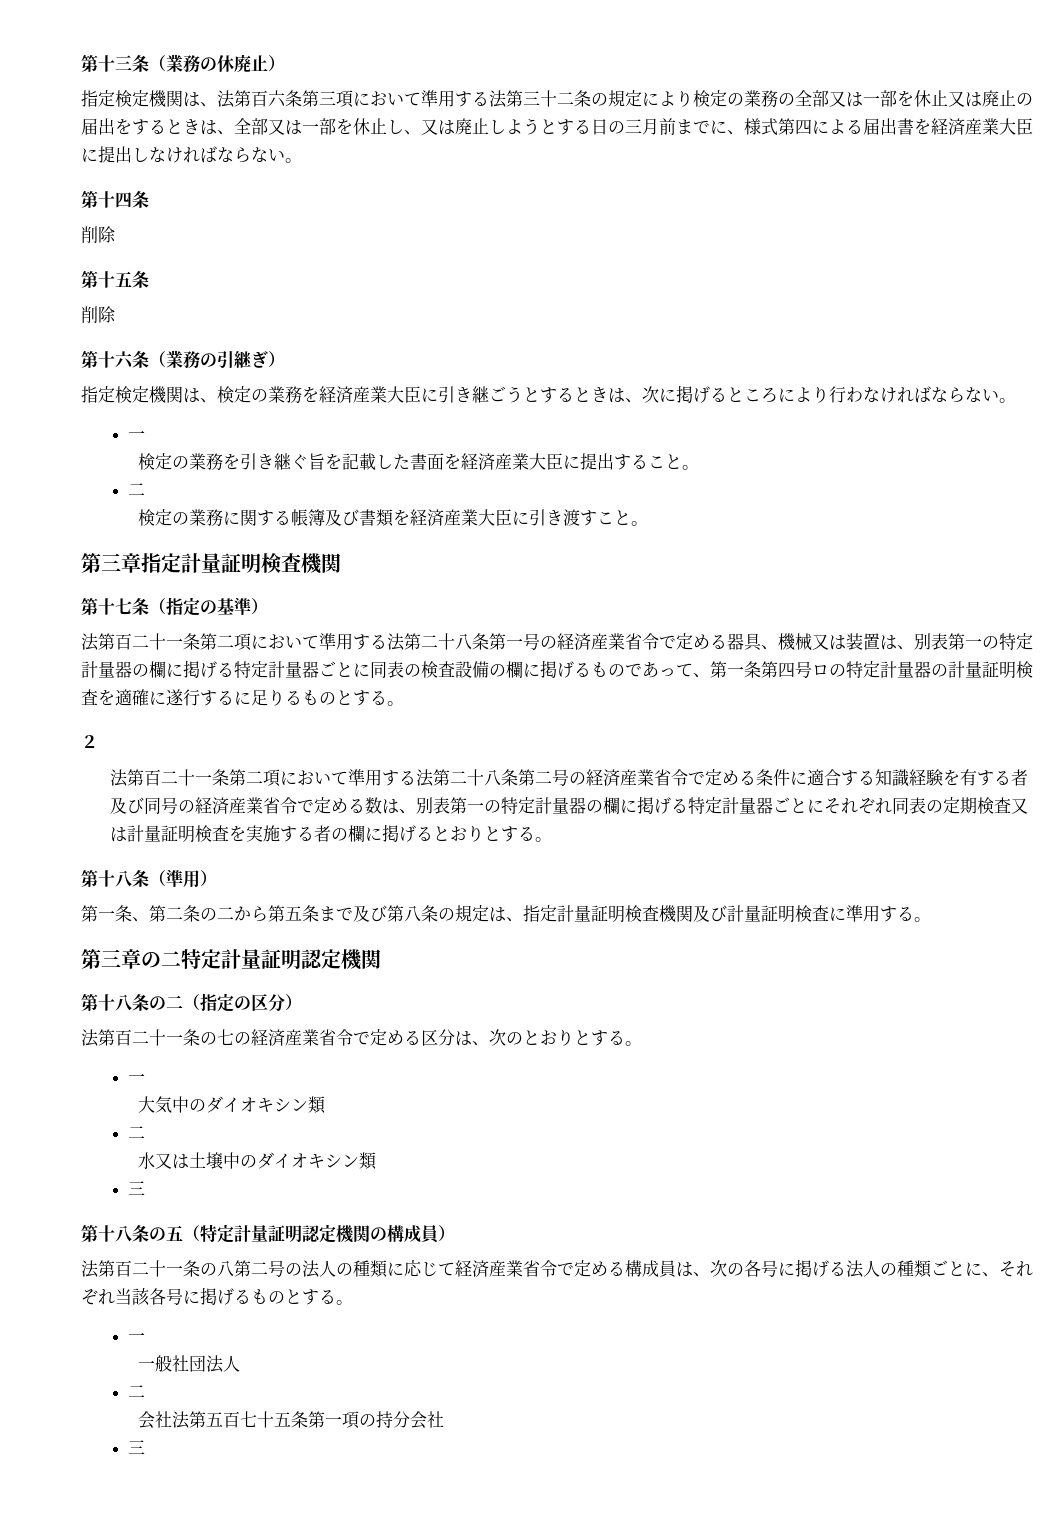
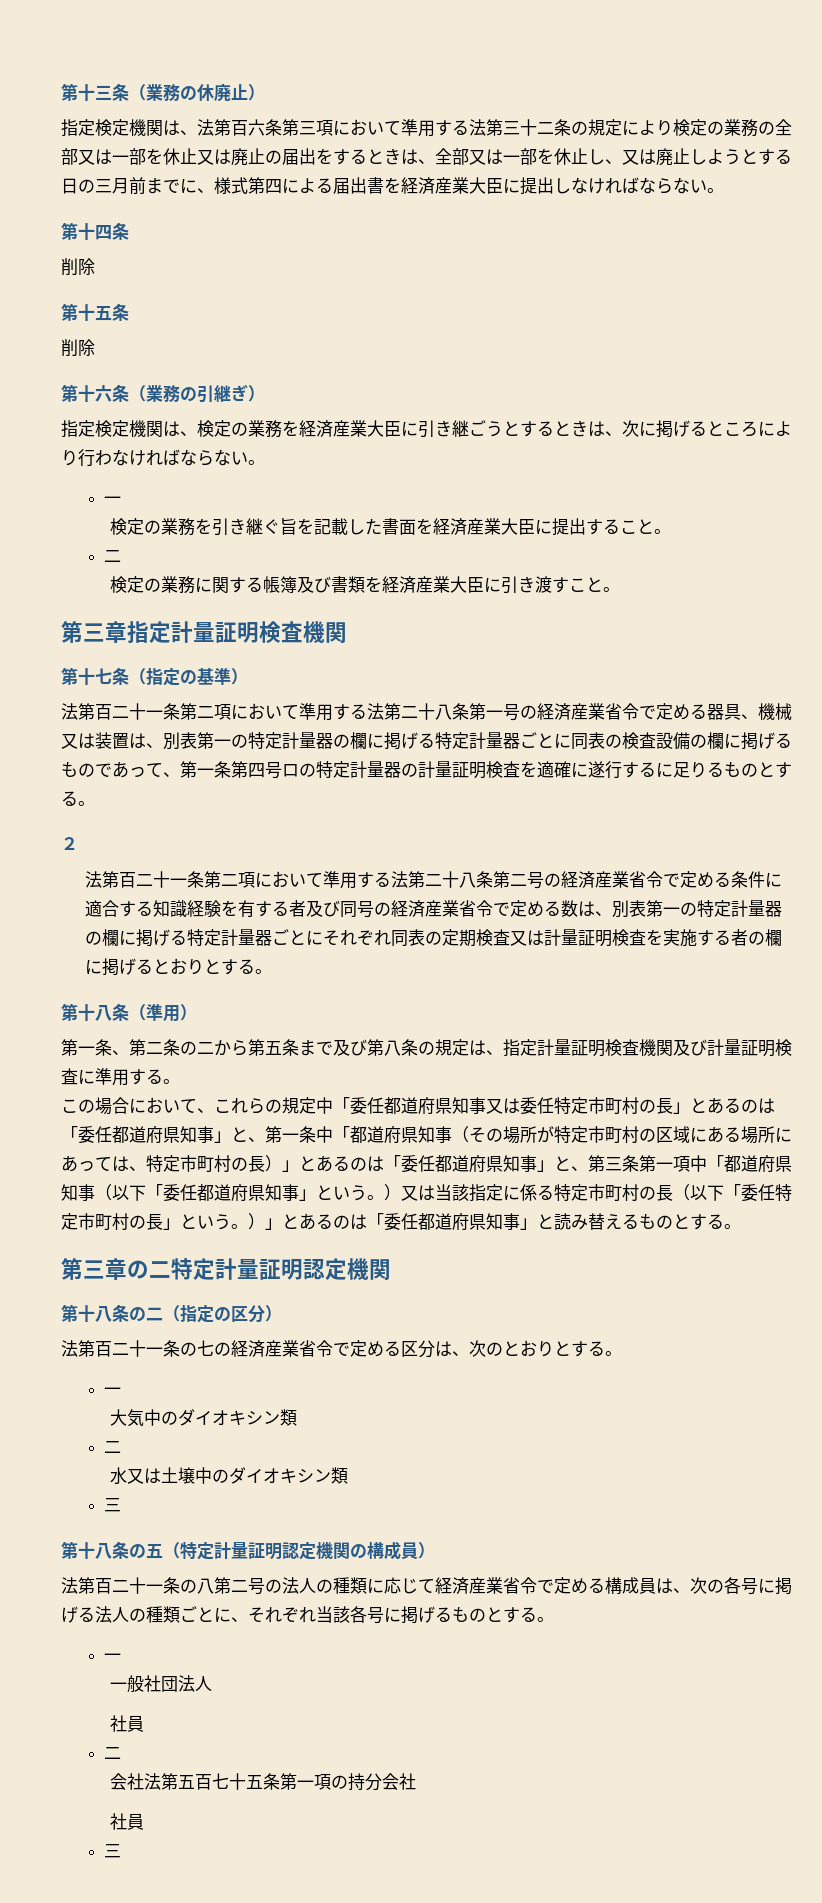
+ この場合において、これらの規定中「委任都道府県知事又は委任特定市町村の長」とあるのは「委任都道府県知事」と、第一条中「都道府県知事（その場所が特定市町村の区域にある場所にあっては、特定市町村の長）」とあるのは「委任都道府県知事」と、第三条第一項中「都道府県知事（以下「委任都道府県知事」という。）又は当該指定に係る特定市町村の長（以下「委任特定市町村の長」という。）」とあるのは「委任都道府県知事」と読み替えるものとする。
  一般社団法人
+ 社員
  会社法第五百七十五条第一項の持分会社
+ 社員

